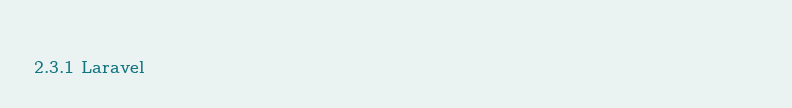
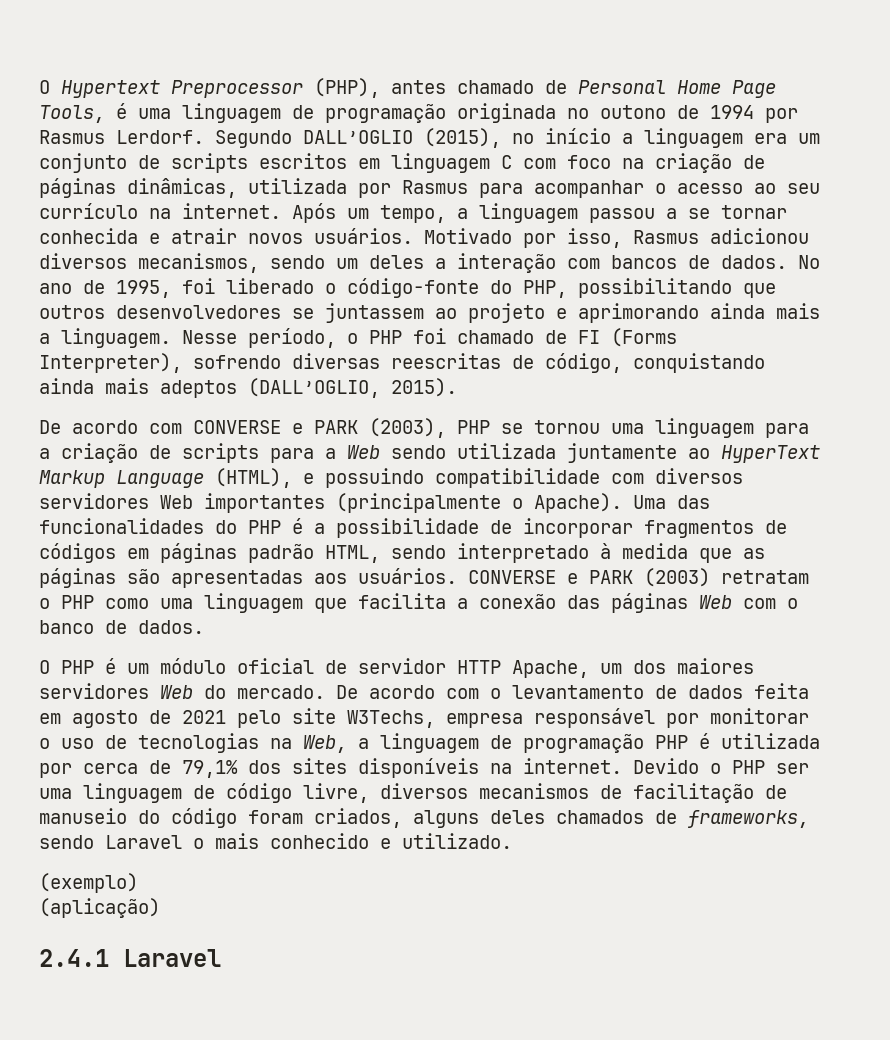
- 2.3.1 Laravel
+ O Hypertext Preprocessor (PHP), antes chamado de Personal Home Page Tools, é uma linguagem de programação originada no outono de 1994 por Rasmus Lerdorf. Segundo DALL’OGLIO (2015), no início a linguagem era um conjunto de scripts escritos em linguagem C com foco na criação de páginas dinâmicas, utilizada por Rasmus para acompanhar o acesso ao seu currículo na internet. Após um tempo, a linguagem passou a se tornar conhecida e atrair novos usuários. Motivado por isso, Rasmus adicionou diversos mecanismos, sendo um deles a interação com bancos de dados. No ano de 1995, foi liberado o código-fonte do PHP, possibilitando que outros desenvolvedores se juntassem ao projeto e aprimorando ainda mais a linguagem. Nesse período, o PHP foi chamado de FI (Forms Interpreter), sofrendo diversas reescritas de código, conquistando ainda mais adeptos (DALL’OGLIO, 2015).
+ De acordo com CONVERSE e PARK (2003), PHP se tornou uma linguagem para a criação de scripts para a Web sendo utilizada juntamente ao HyperText Markup Language (HTML), e possuindo compatibilidade com diversos servidores Web importantes (principalmente o Apache). Uma das funcionalidades do PHP é a possibilidade de incorporar fragmentos de códigos em páginas padrão HTML, sendo interpretado à medida que as páginas são apresentadas aos usuários. CONVERSE e PARK (2003) retratam o PHP como uma linguagem que facilita a conexão das páginas Web com o banco de dados.
+ O PHP é um módulo oficial de servidor HTTP Apache, um dos maiores servidores Web do mercado. De acordo com o levantamento de dados feita em agosto de 2021 pelo site W3Techs, empresa responsável por monitorar o uso de tecnologias na Web, a linguagem de programação PHP é utilizada por cerca de 79,1% dos sites disponíveis na internet. Devido o PHP ser uma linguagem de código livre, diversos mecanismos de facilitação de manuseio do código foram criados, alguns deles chamados de frameworks, sendo Laravel o mais conhecido e utilizado.
+ (exemplo)
+ (aplicação)
+ 2.4.1 Laravel

